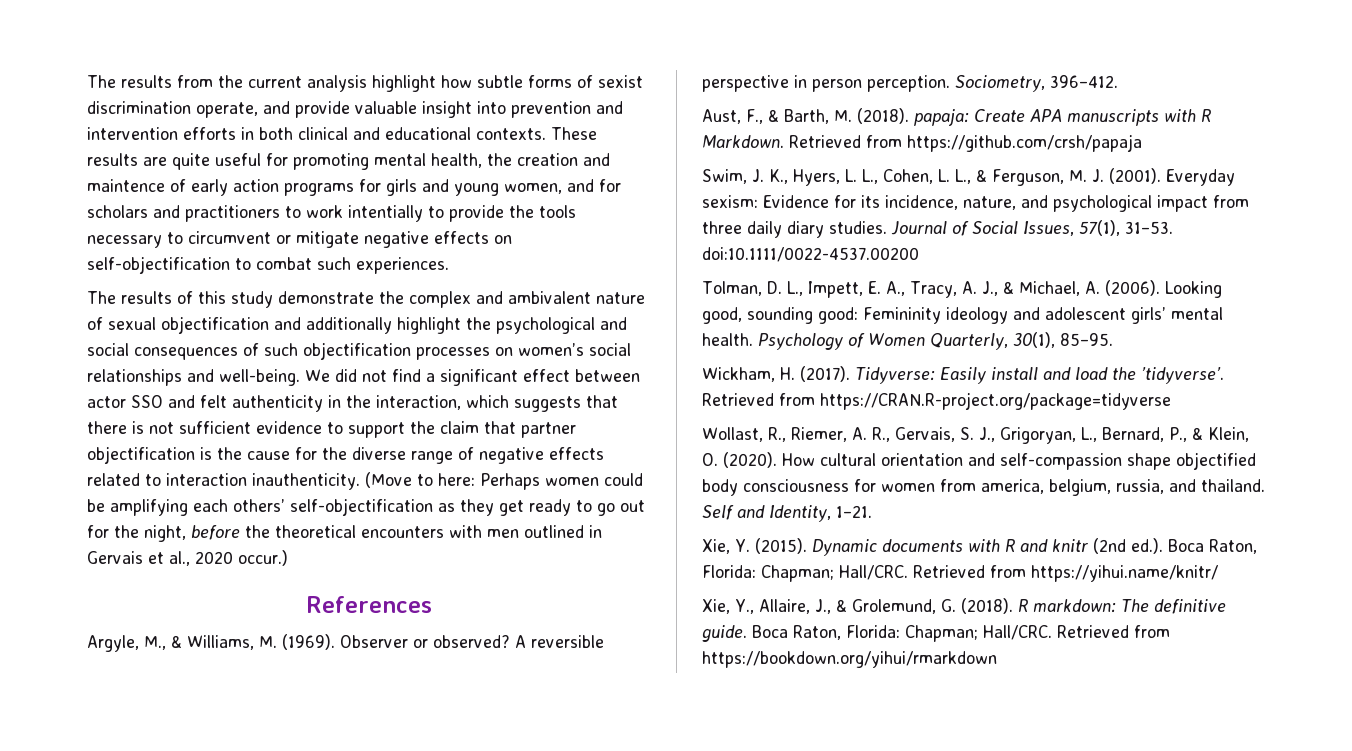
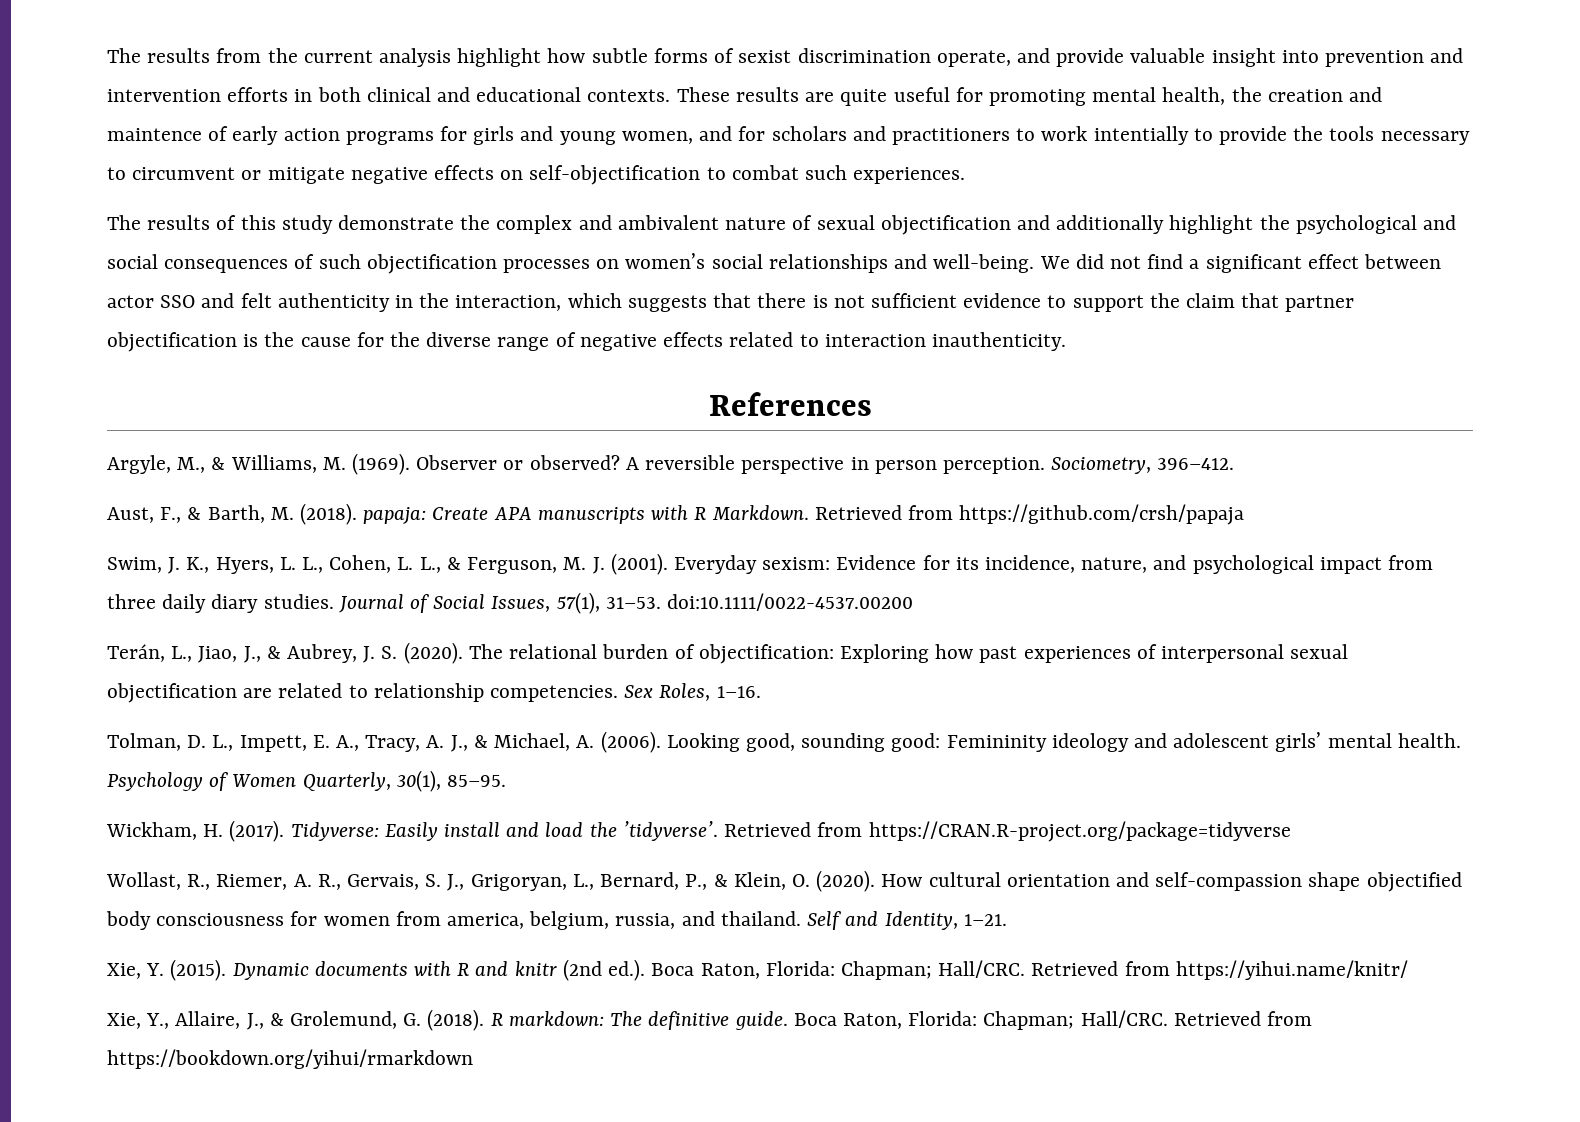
- (Move to here: Perhaps women could be amplifying each others’ self-objectification as they get ready to go out for the night, before the theoretical encounters with men outlined in Gervais et al., 2020 occur.)
+ Terán, L., Jiao, J., & Aubrey, J. S. (2020). The relational burden of objectification: Exploring how past experiences of interpersonal sexual objectification are related to relationship competencies. Sex Roles, 1–16.

